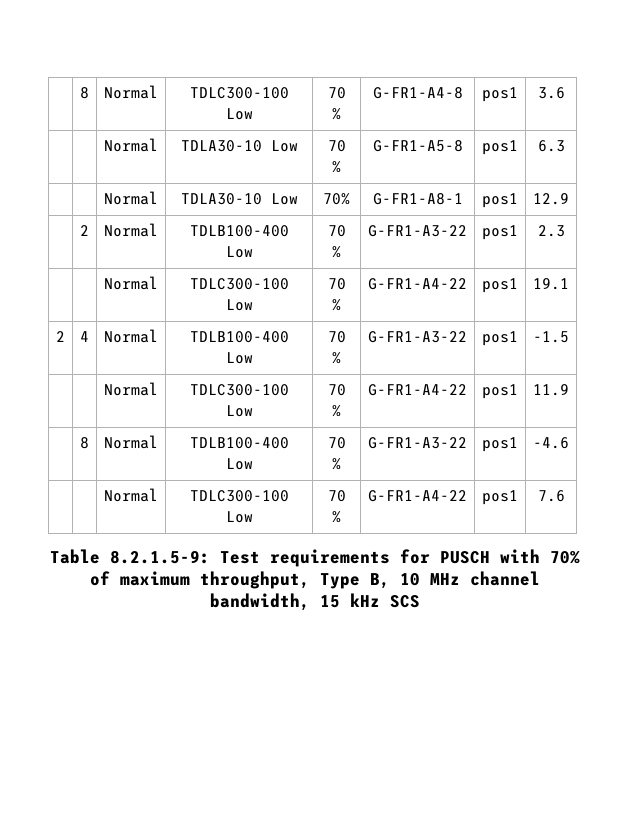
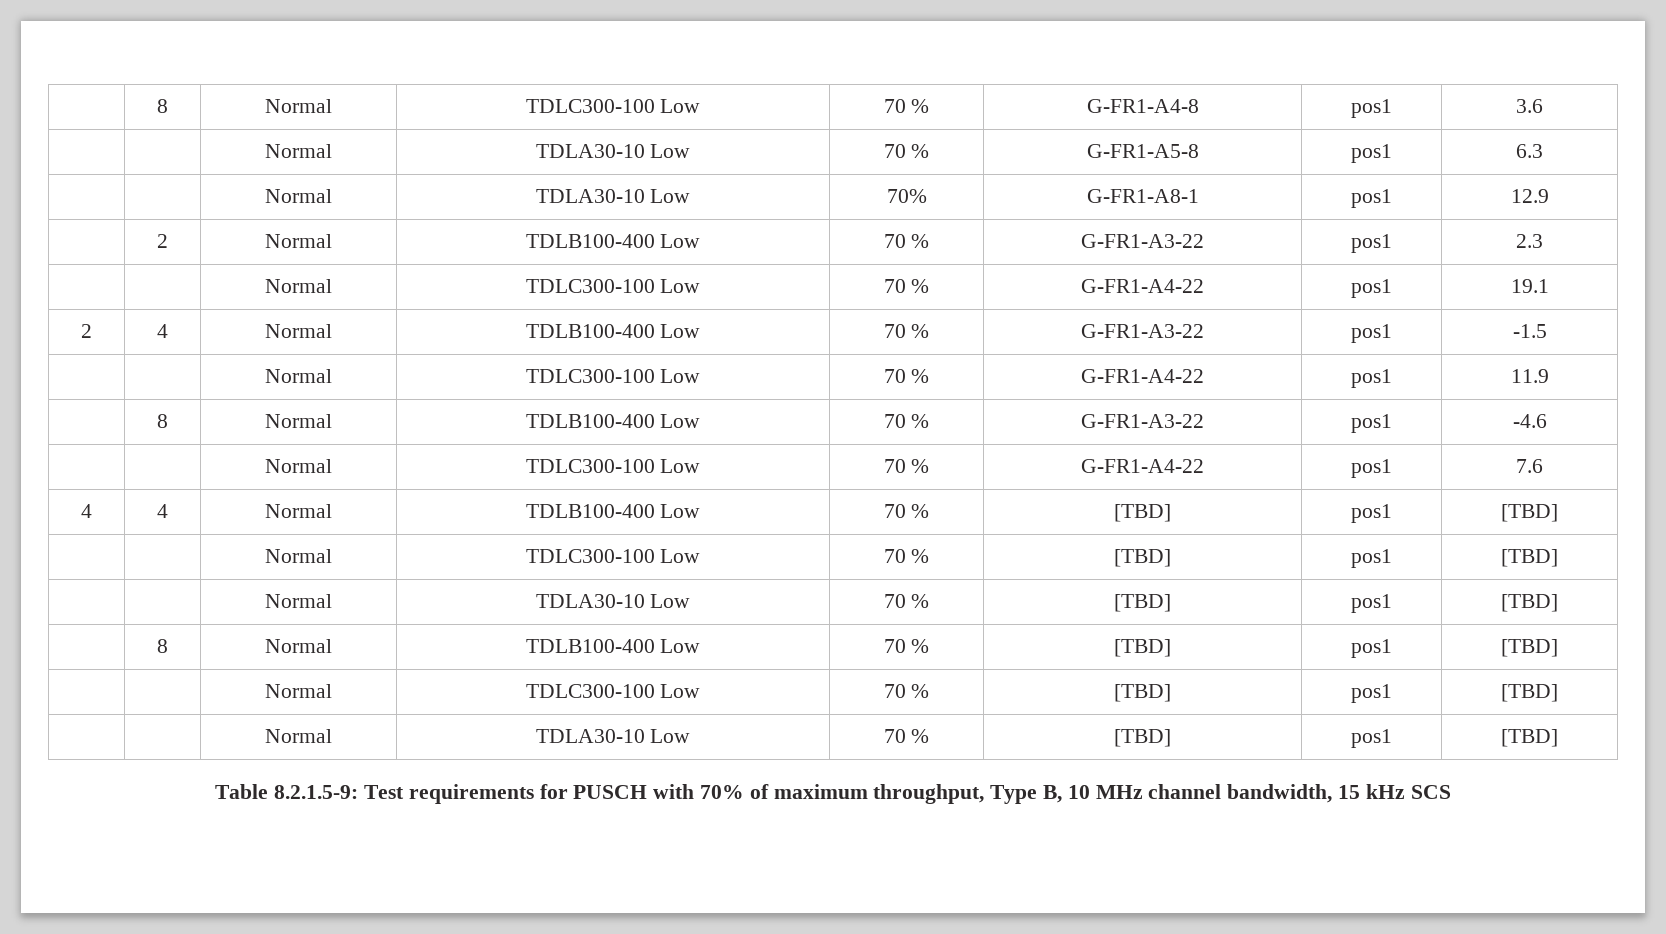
+ 4 | 4 | Normal | TDLB100-400 Low | 70 % | [TBD] | pos1 | [TBD]
+ | | Normal | TDLC300-100 Low | 70 % | [TBD] | pos1 | [TBD]
+ | | Normal | TDLA30-10 Low | 70 % | [TBD] | pos1 | [TBD]
+ | 8 | Normal | TDLB100-400 Low | 70 % | [TBD] | pos1 | [TBD]
+ | | Normal | TDLC300-100 Low | 70 % | [TBD] | pos1 | [TBD]
+ | | Normal | TDLA30-10 Low | 70 % | [TBD] | pos1 | [TBD]

